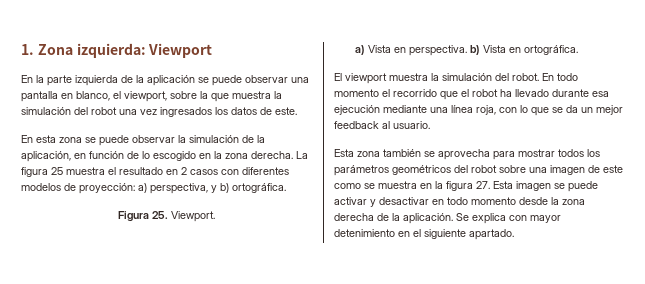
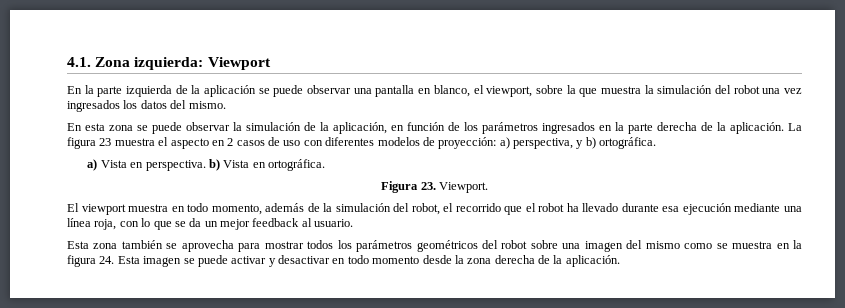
- 1. Zona izquierda: Viewport
+ 4.1. Zona izquierda: Viewport
- En la parte izquierda de la aplicación se puede observar una pantalla en blanco, el viewport, sobre la que muestra la simulación del robot una vez ingresados los datos de este.
+ En la parte izquierda de la aplicación se puede observar una pantalla en blanco, el viewport, sobre la que muestra la simulación del robot una vez ingresados los datos del mismo.
- En esta zona se puede observar la simulación de la aplicación, en función de lo escogido en la zona derecha.
+ En esta zona se puede observar la simulación de la aplicación, en función de los parámetros ingresados en la parte derecha de la aplicación.
- La figura 25 muestra el resultado en 2 casos con diferentes modelos de proyección: a) perspectiva, y b) ortográfica.
+ La figura 23 muestra el aspecto en 2 casos de uso con diferentes modelos de proyección: a) perspectiva, y b) ortográfica.
- Figura 25. Viewport.
+ Figura 23. Viewport.
- El viewport muestra la simulación del robot. En todo momento el recorrido que el robot ha llevado durante esa ejecución mediante una línea roja, con lo que se da un mejor feedback al usuario.
+ El viewport muestra en todo momento, además de la simulación del robot, el recorrido que el robot ha llevado durante esa ejecución mediante una línea roja, con lo que se da un mejor feedback al usuario.
- Esta zona también se aprovecha para mostrar todos los parámetros geométricos del robot sobre una imagen de este como se muestra en la figura 27. Esta imagen se puede activar y desactivar en todo momento desde la zona derecha de la aplicación. Se explica con mayor detenimiento en el siguiente apartado.
+ Esta zona también se aprovecha para mostrar todos los parámetros geométricos del robot sobre una imagen del mismo como se muestra en la figura 24. Esta imagen se puede activar y desactivar en todo momento desde la zona derecha de la aplicación.

